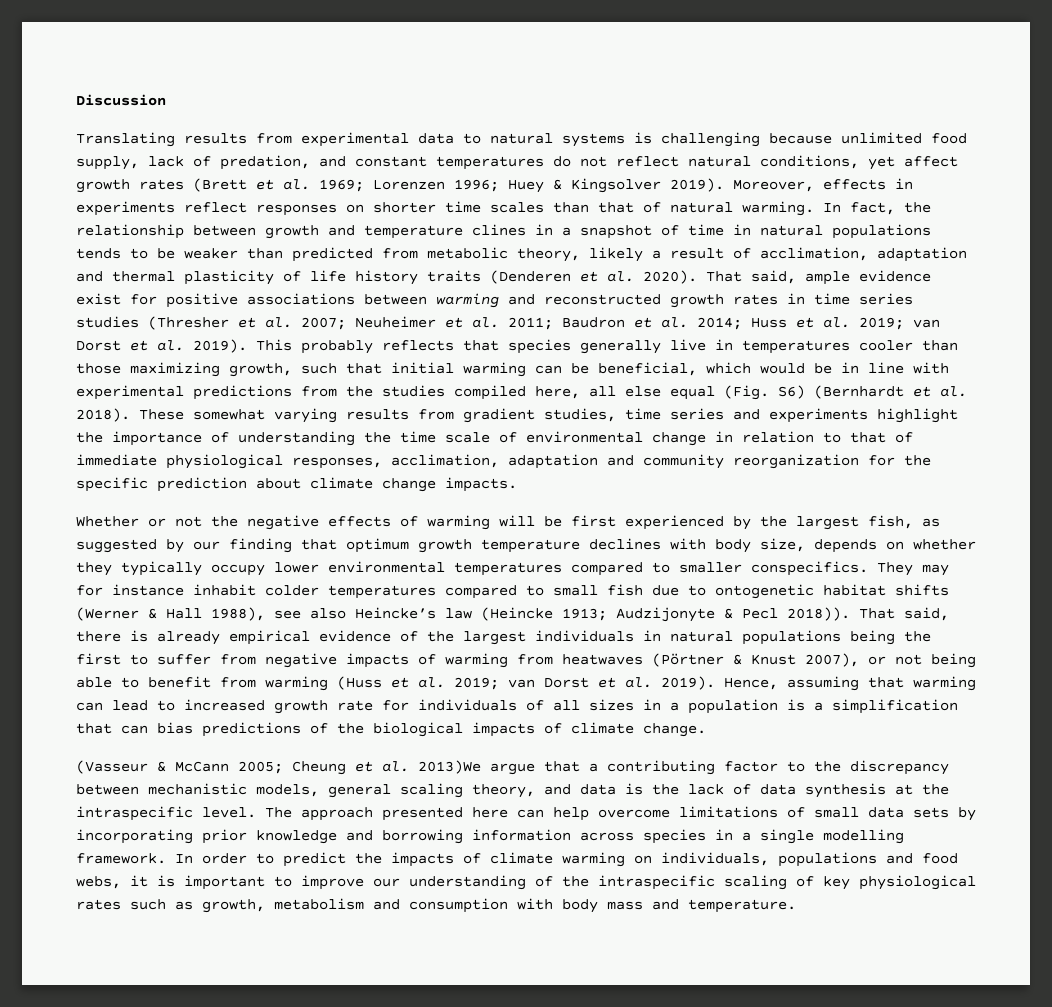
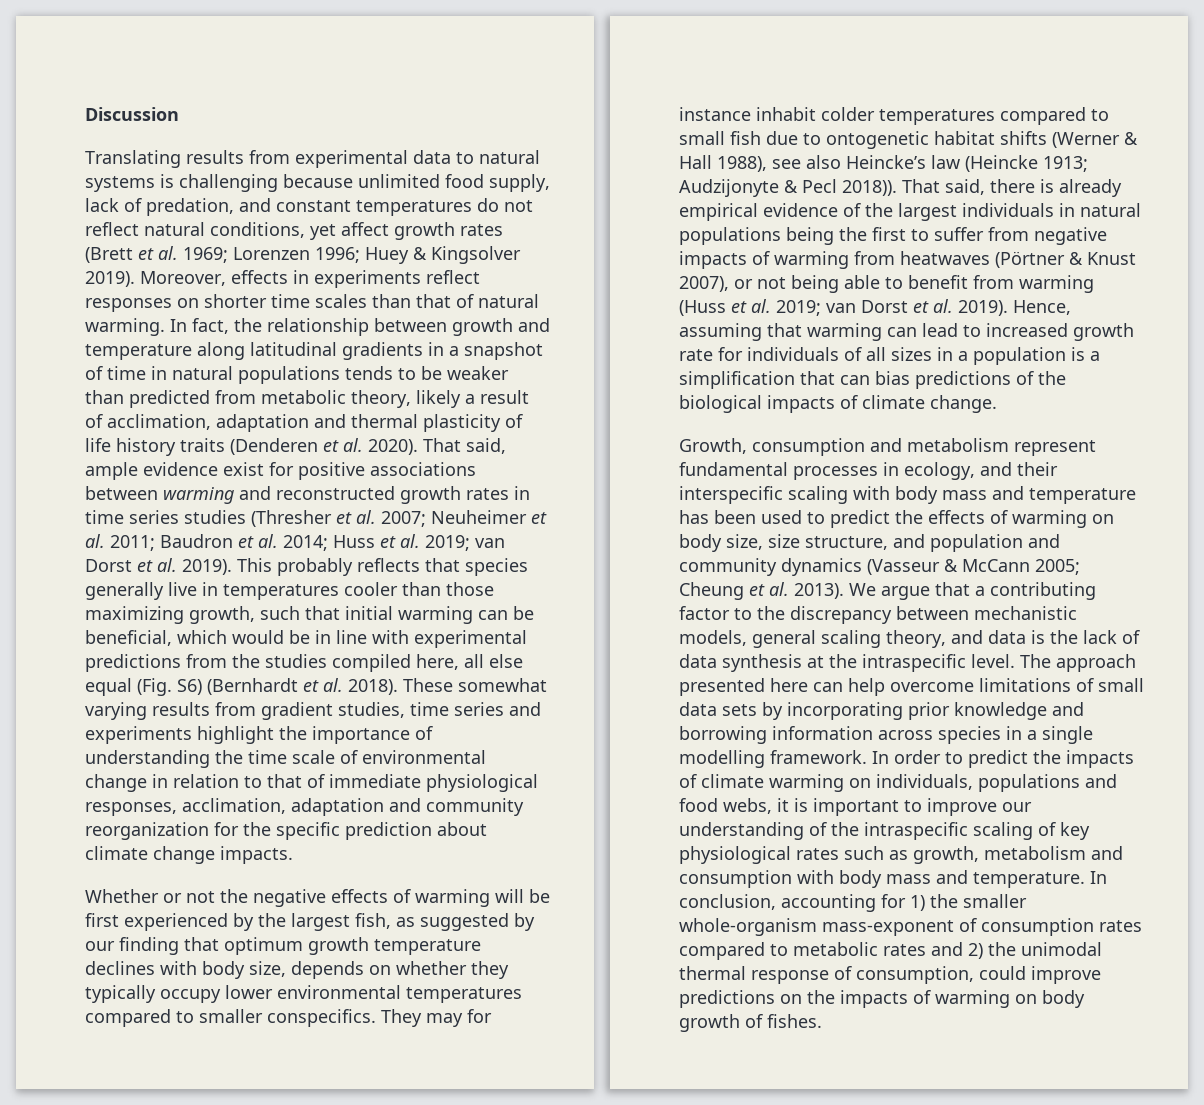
- In fact, the relationship between growth and temperature clines in a snapshot of time in natural populations tends to be weaker than predicted from metabolic theory, likely a result of acclimation, adaptation and thermal plasticity of life history traits (Denderen et al. 2020).
+ In fact, the relationship between growth and temperature along latitudinal gradients in a snapshot of time in natural populations tends to be weaker than predicted from metabolic theory, likely a result of acclimation, adaptation and thermal plasticity of life history traits (Denderen et al. 2020).
- (Vasseur & McCann 2005; Cheung et al. 2013)We argue that a contributing factor to the discrepancy between mechanistic models, general scaling theory, and data is the lack of data synthesis at the intraspecific level.
+ Growth, consumption and metabolism represent fundamental processes in ecology, and their interspecific scaling with body mass and temperature has been used to predict the effects of warming on body size, size structure, and population and community dynamics (Vasseur & McCann 2005; Cheung et al. 2013). We argue that a contributing factor to the discrepancy between mechanistic models, general scaling theory, and data is the lack of data synthesis at the intraspecific level.
+ In conclusion, accounting for 1) the smaller whole-organism mass-exponent of consumption rates compared to metabolic rates and 2) the unimodal thermal response of consumption, could improve predictions on the impacts of warming on body growth of fishes.

